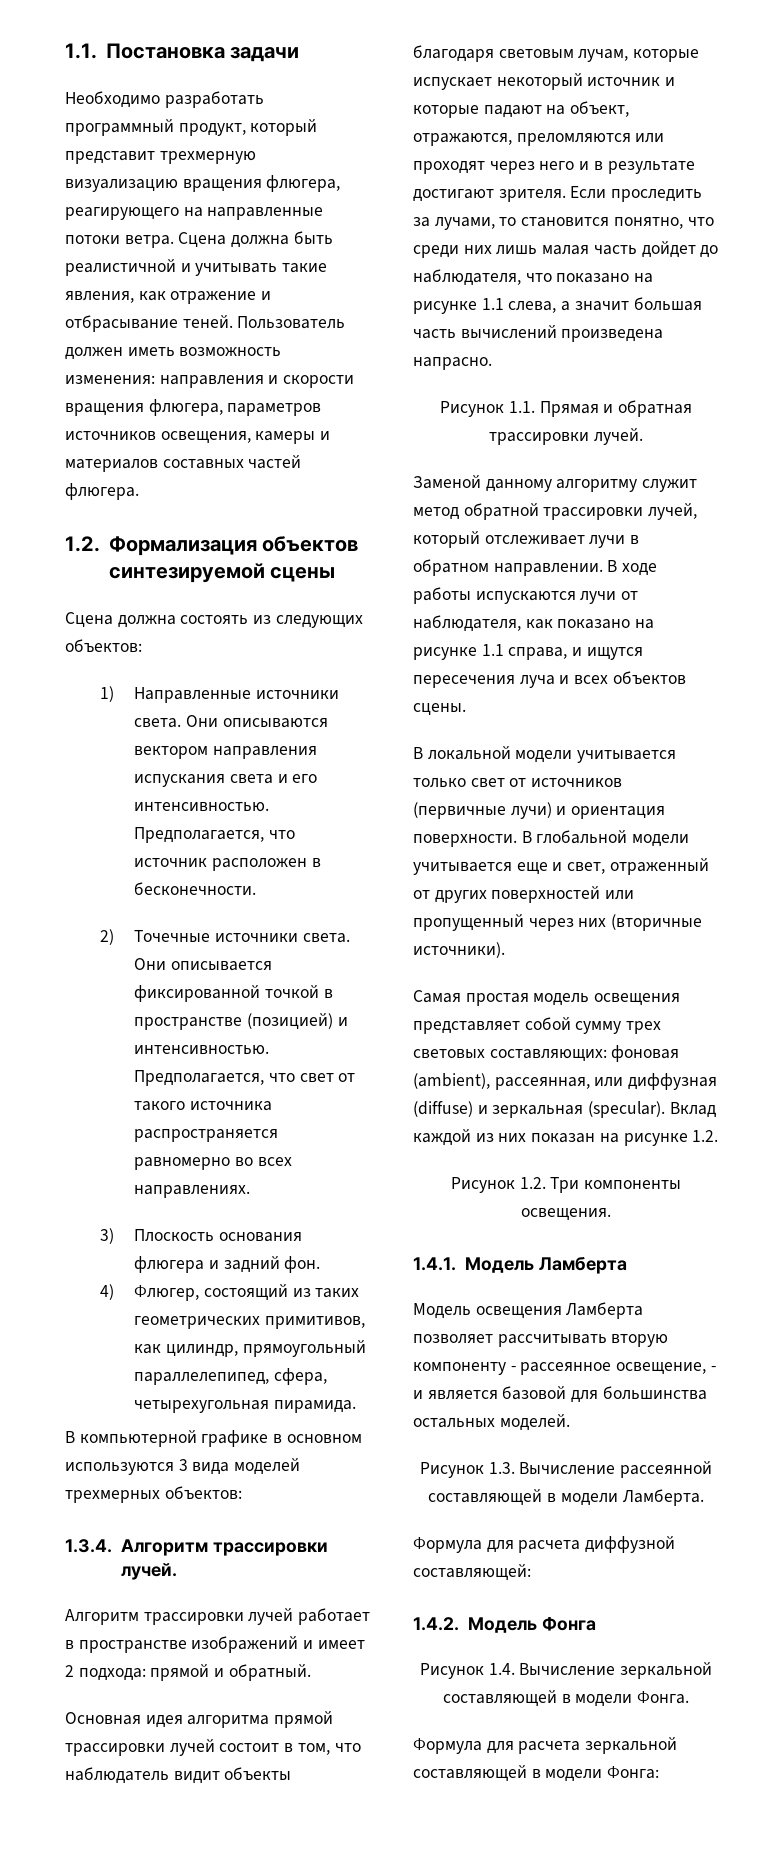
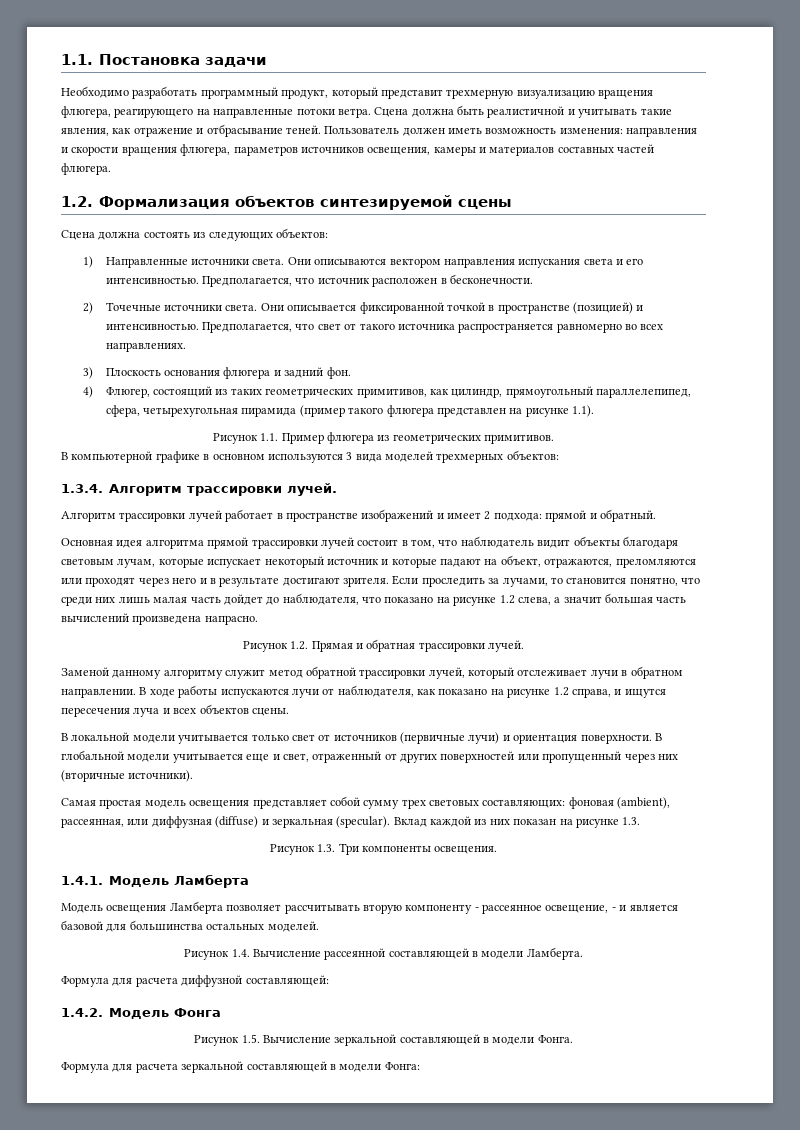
- 4) Флюгер, состоящий из таких геометрических примитивов, как цилиндр, прямоугольный параллелепипед, сфера, четырехугольная пирамида.
+ 4) Флюгер, состоящий из таких геометрических примитивов, как цилиндр, прямоугольный параллелепипед, сфера, четырехугольная пирамида (пример такого флюгера представлен на рисунке 1.1).
+ Рисунок 1.1. Пример флюгера из геометрических примитивов.
- Если проследить за лучами, то становится понятно, что среди них лишь малая часть дойдет до наблюдателя, что показано на рисунке 1.1 слева, а значит большая часть вычислений произведена напрасно.
+ Если проследить за лучами, то становится понятно, что среди них лишь малая часть дойдет до наблюдателя, что показано на рисунке 1.2 слева, а значит большая часть вычислений произведена напрасно.
- Рисунок 1.1. Прямая и обратная трассировки лучей.
+ Рисунок 1.2. Прямая и обратная трассировки лучей.
- В ходе работы испускаются лучи от наблюдателя, как показано на рисунке 1.1 справа, и ищутся пересечения луча и всех объектов сцены.
+ В ходе работы испускаются лучи от наблюдателя, как показано на рисунке 1.2 справа, и ищутся пересечения луча и всех объектов сцены.
- Вклад каждой из них показан на рисунке 1.2.
- Рисунок 1.2. Три компоненты освещения.
+ Вклад каждой из них показан на рисунке 1.3.
+ Рисунок 1.3. Три компоненты освещения.
- Рисунок 1.3. Вычисление рассеянной составляющей в модели Ламберта.
+ Рисунок 1.4. Вычисление рассеянной составляющей в модели Ламберта.
- Рисунок 1.4. Вычисление зеркальной составляющей в модели Фонга.
+ Рисунок 1.5. Вычисление зеркальной составляющей в модели Фонга.

